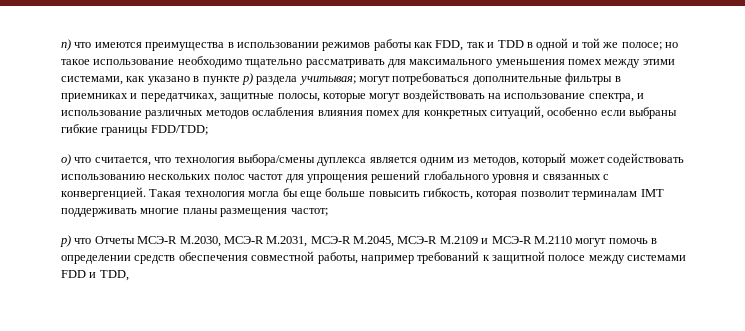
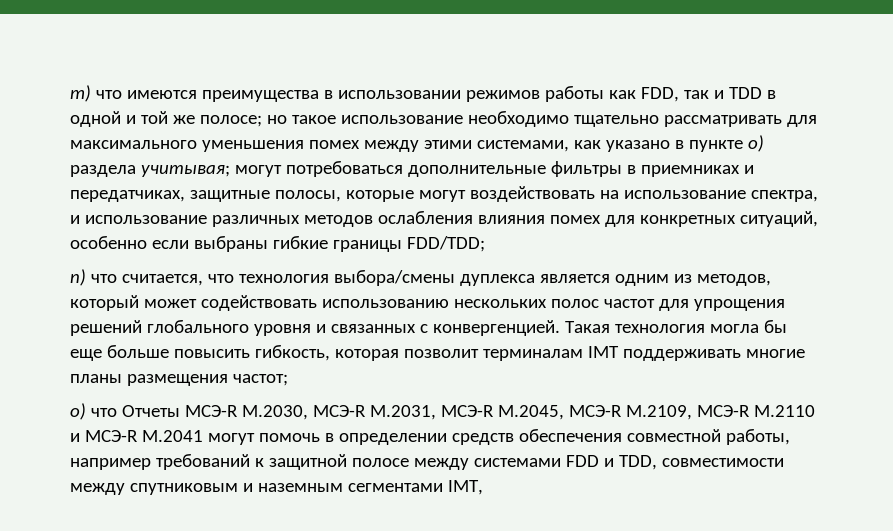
- n) что имеются преимущества в использовании режимов работы как FDD, так и TDD в одной и той же полосе;
+ m) что имеются преимущества в использовании режимов работы как FDD, так и TDD в одной и той же полосе;
- но такое использование необходимо тщательно рассматривать для максимального уменьшения помех между этими системами, как указано в пункте p) раздела учитывая;
+ но такое использование необходимо тщательно рассматривать для максимального уменьшения помех между этими системами, как указано в пункте o) раздела учитывая;
- o) что считается, что технология выбора/смены дуплекса является одним из методов, который может содействовать использованию нескольких полос частот для упрощения решений глобального уровня и связанных с конвергенцией.
+ n) что считается, что технология выбора/смены дуплекса является одним из методов, который может содействовать использованию нескольких полос частот для упрощения решений глобального уровня и связанных с конвергенцией.
- p) что Отчеты МСЭ-R M.2030, МСЭ-R M.2031, МСЭ-R M.2045, МСЭ-R M.2109 и МСЭ-R M.2110 могут помочь в определении средств обеспечения совместной работы, например требований к защитной полосе между системами FDD и TDD,
+ o) что Отчеты МСЭ-R M.2030, МСЭ-R M.2031, МСЭ-R M.2045, МСЭ-R M.2109, МСЭ-R M.2110 и МСЭ-R M.2041 могут помочь в определении средств обеспечения совместной работы, например требований к защитной полосе между системами FDD и TDD, совместимости между спутниковым и наземным сегментами IMT,

